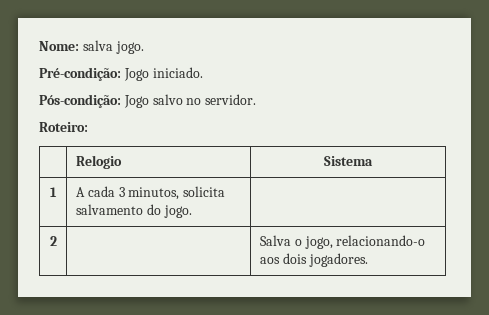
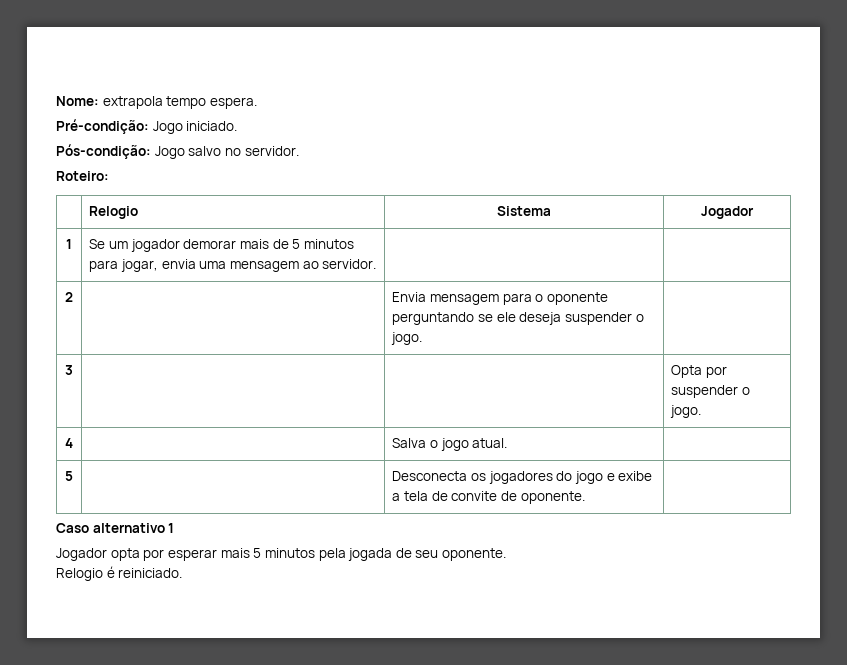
- Nome: salva jogo.
+ Nome: extrapola tempo espera.
- | Relogio | Sistema
- 1 | A cada 3 minutos, solicita salvamento do jogo. |
- 2 | | Salva o jogo, relacionando-o aos dois jogadores.
+ | Relogio | Sistema | Jogador
+ 1 | Se um jogador demorar mais de 5 minutos para jogar, envia uma mensagem ao servidor. | |
+ 2 | | Envia mensagem para o oponente perguntando se ele deseja suspender o jogo. |
+ 3 | | | Opta por suspender o jogo.
+ 4 | | Salva o jogo atual. |
+ 5 | | Desconecta os jogadores do jogo e exibe a tela de convite de oponente. |
+ Caso alternativo 1
+ Jogador opta por esperar mais 5 minutos pela jogada de seu oponente.
+ Relogio é reiniciado.

